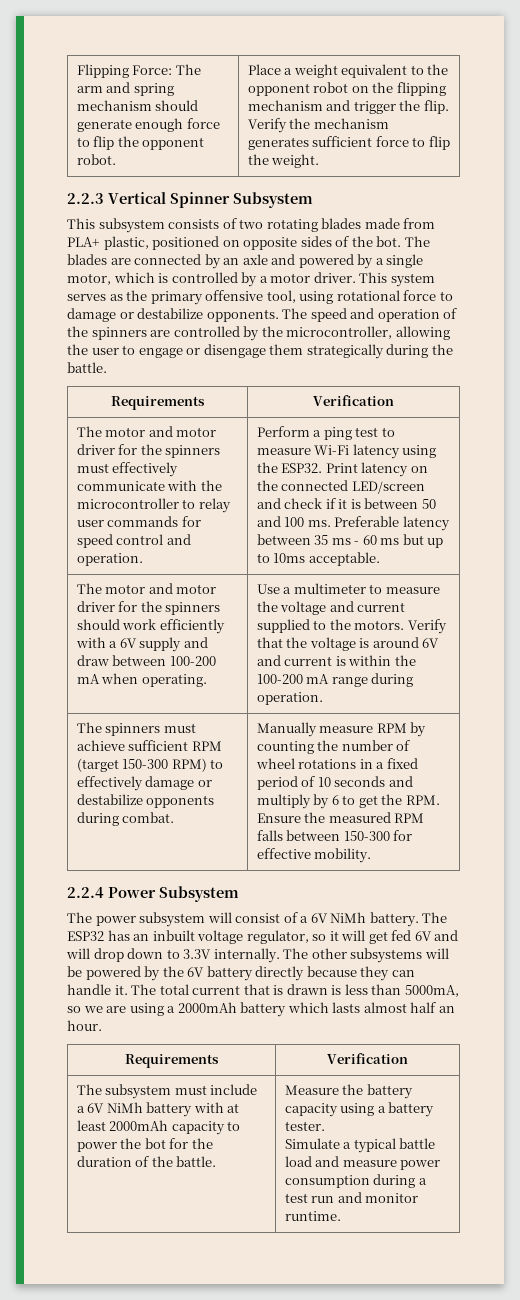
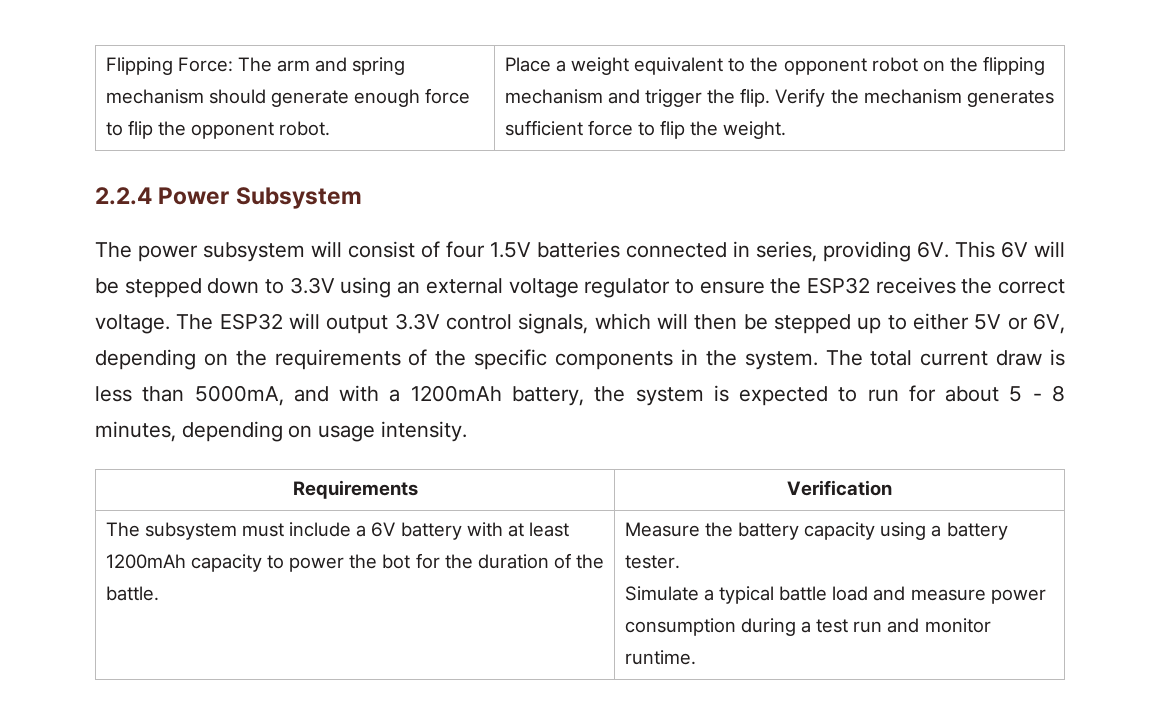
- 2.2.3 Vertical Spinner Subsystem
- This subsystem consists of two rotating blades made from PLA+ plastic, positioned on opposite sides of the bot. The blades are connected by an axle and powered by a single motor, which is controlled by a motor driver. This system serves as the primary offensive tool, using rotational force to damage or destabilize opponents. The speed and operation of the spinners are controlled by the microcontroller, allowing the user to engage or disengage them strategically during the battle.
- Requirements | Verification
- The motor and motor driver for the spinners must effectively communicate with the microcontroller to relay user commands for speed control and operation. | Perform a ping test to measure Wi-Fi latency using the ESP32. Print latency on the connected LED/screen and check if it is between 50 and 100 ms. Preferable latency between 35 ms - 60 ms but up to 10ms acceptable.
- The motor and motor driver for the spinners should work efficiently with a 6V supply and draw between 100-200 mA when operating. | Use a multimeter to measure the voltage and current supplied to the motors. Verify that the voltage is around 6V and current is within the 100-200 mA range during operation.
- The spinners must achieve sufficient RPM (target 150-300 RPM) to effectively damage or destabilize opponents during combat. | Manually measure RPM by counting the number of wheel rotations in a fixed period of 10 seconds and multiply by 6 to get the RPM. Ensure the measured RPM falls between 150-300 for effective mobility.
- The power subsystem will consist of a 6V NiMh battery. The ESP32 has an inbuilt voltage regulator, so it will get fed 6V and will drop down to 3.3V internally. The other subsystems will be powered by the 6V battery directly because they can handle it. The total current that is drawn is less than 5000mA, so we are using a 2000mAh battery which lasts almost half an hour.
+ The power subsystem will consist of four 1.5V batteries connected in series, providing 6V. This 6V will be stepped down to 3.3V using an external voltage regulator to ensure the ESP32 receives the correct voltage. The ESP32 will output 3.3V control signals, which will then be stepped up to either 5V or 6V, depending on the requirements of the specific components in the system. The total current draw is less than 5000mA, and with a 1200mAh battery, the system is expected to run for about 5 - 8 minutes, depending on usage intensity.
- The subsystem must include a 6V NiMh battery with at least 2000mAh capacity to power the bot for the duration of the battle.
+ The subsystem must include a 6V battery with at least 1200mAh capacity to power the bot for the duration of the battle.

